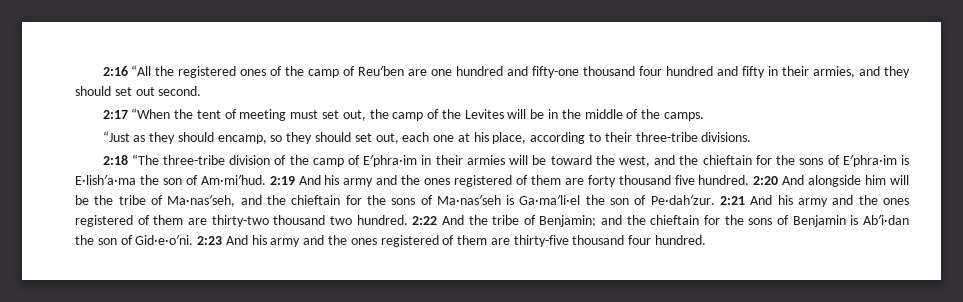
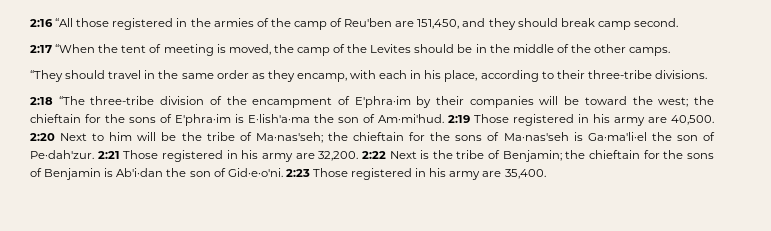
- 2:16 “All the registered ones of the camp of Reu′ben are one hundred and fifty-one thousand four hundred and fifty in their armies, and they should set out second.
+ 2:16 “All those registered in the armies of the camp of Reu′ben are 151,450, and they should break camp second.
- 2:17 “When the tent of meeting must set out, the camp of the Levites will be in the middle of the camps.
+ 2:17 “When the tent of meeting is moved, the camp of the Levites should be in the middle of the other camps.
- “Just as they should encamp, so they should set out, each one at his place, according to their three-tribe divisions.
+ “They should travel in the same order as they encamp, with each in his place, according to their three-tribe divisions.
- 2:18 “The three-tribe division of the camp of E′phra·im in their armies will be toward the west, and the chieftain for the sons of E′phra·im is E·lish′a·ma the son of Am·mi′hud.
+ 2:18 “The three-tribe division of the encampment of E′phra·im by their companies will be toward the west; the chieftain for the sons of E′phra·im is E·lish′a·ma the son of Am·mi′hud.
- 2:19 And his army and the ones registered of them are forty thousand five hundred. 2:20 And alongside him will be the tribe of Ma·nas′seh, and the chieftain for the sons of Ma·nas′seh is Ga·ma′li·el the son of Pe·dah′zur.
+ 2:19 Those registered in his army are 40,500. 2:20 Next to him will be the tribe of Ma·nas′seh; the chieftain for the sons of Ma·nas′seh is Ga·ma′li·el the son of Pe·dah′zur.
- 2:21 And his army and the ones registered of them are thirty-two thousand two hundred. 2:22 And the tribe of Benjamin; and the chieftain for the sons of Benjamin is Ab′i·dan the son of Gid·e·o′ni.
+ 2:21 Those registered in his army are 32,200. 2:22 Next is the tribe of Benjamin; the chieftain for the sons of Benjamin is Ab′i·dan the son of Gid·e·o′ni.
- 2:23 And his army and the ones registered of them are thirty-five thousand four hundred.
+ 2:23 Those registered in his army are 35,400.

